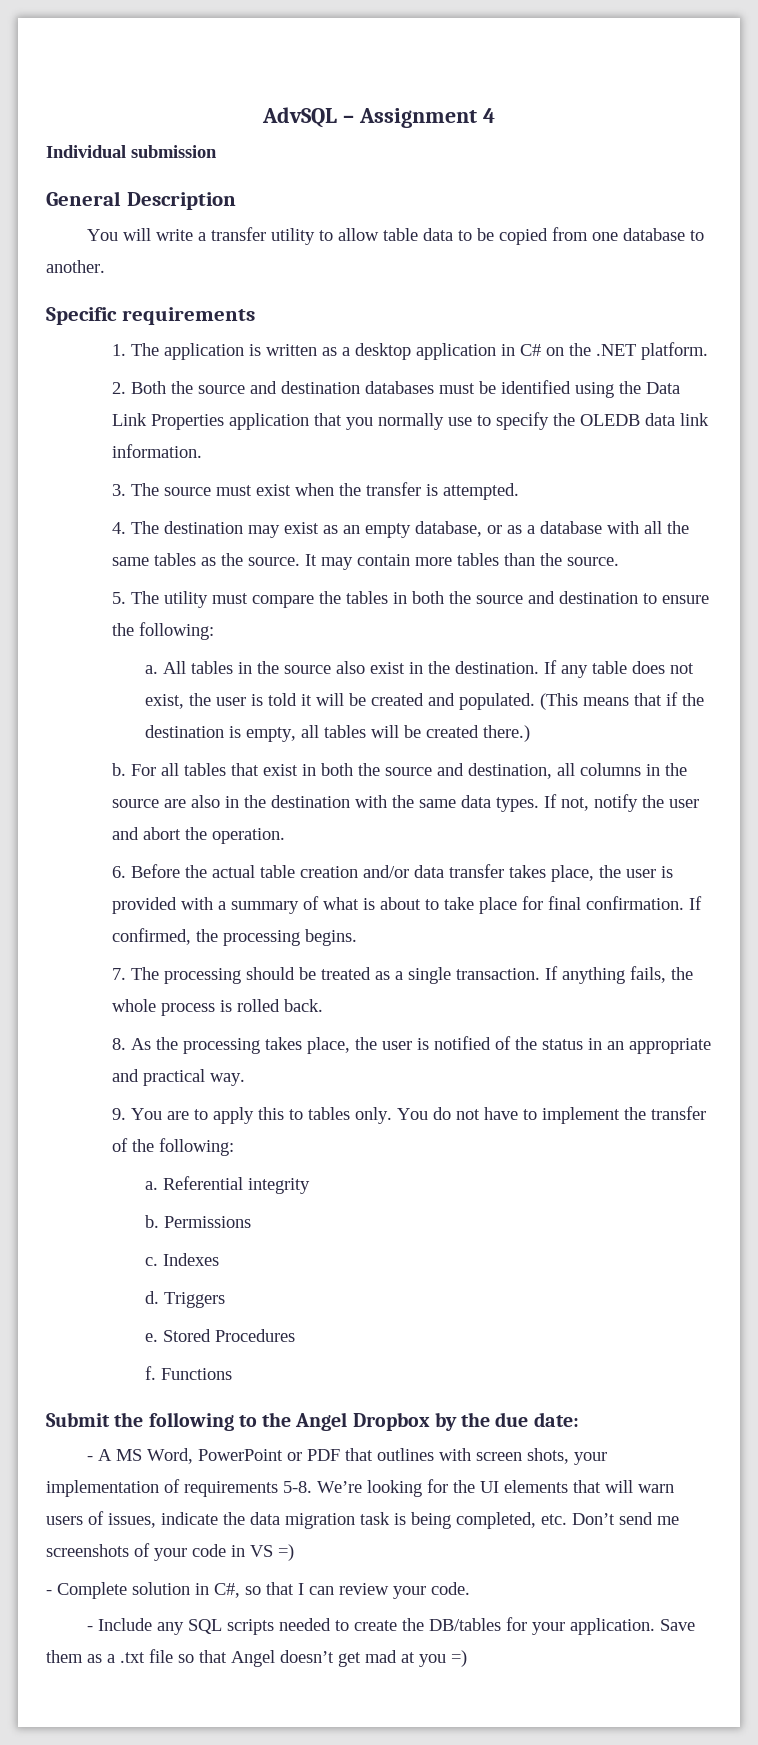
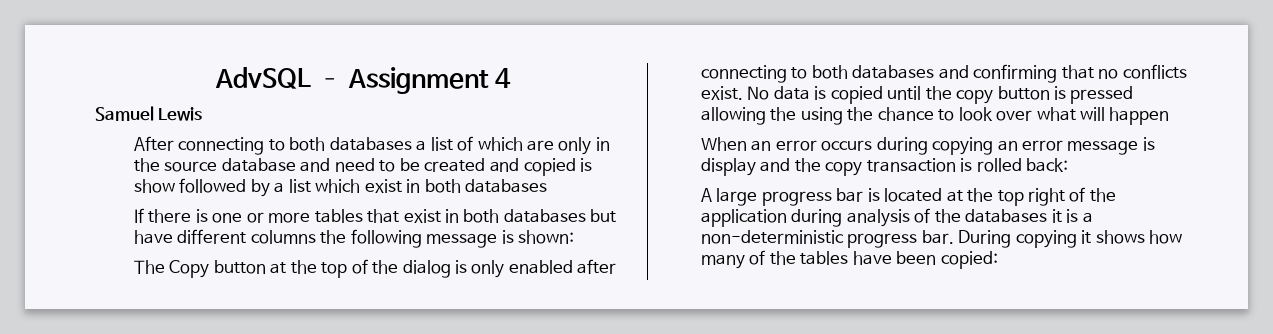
- Individual submission
- General Description
- You will write a transfer utility to allow table data to be copied from one database to another.
- Specific requirements
- 1. The application is written as a desktop application in C# on the .NET platform.
- 2. Both the source and destination databases must be identified using the Data Link Properties application that you normally use to specify the OLEDB data link information.
- 3. The source must exist when the transfer is attempted.
- 4. The destination may exist as an empty database, or as a database with all the same tables as the source. It may contain more tables than the source.
- 5. The utility must compare the tables in both the source and destination to ensure the following:
- a. All tables in the source also exist in the destination. If any table does not exist, the user is told it will be created and populated. (This means that if the destination is empty, all tables will be created there.)
- b. For all tables that exist in both the source and destination, all columns in the source are also in the destination with the same data types. If not, notify the user and abort the operation.
- 6. Before the actual table creation and/or data transfer takes place, the user is provided with a summary of what is about to take place for final confirmation. If confirmed, the processing begins.
- 7. The processing should be treated as a single transaction. If anything fails, the whole process is rolled back.
- 8. As the processing takes place, the user is notified of the status in an appropriate and practical way.
- 9. You are to apply this to tables only. You do not have to implement the transfer of the following:
- a. Referential integrity
- b. Permissions
- c. Indexes
- d. Triggers
- e. Stored Procedures
- f. Functions
- Submit the following to the Angel Dropbox by the due date:
- - A MS Word, PowerPoint or PDF that outlines with screen shots, your implementation of requirements 5-8. We’re looking for the UI elements that will warn users of issues, indicate the data migration task is being completed, etc. Don’t send me screenshots of your code in VS =)
- - Complete solution in C#, so that I can review your code.
- - Include any SQL scripts needed to create the DB/tables for your application. Save them as a .txt file so that Angel doesn’t get mad at you =)
+ Samuel Lewis
+ After connecting to both databases a list of which are only in the source database and need to be created and copied is show followed by a list which exist in both databases
+ If there is one or more tables that exist in both databases but have different columns the following message is shown:
+ The Copy button at the top of the dialog is only enabled after connecting to both databases and confirming that no conflicts exist. No data is copied until the copy button is pressed allowing the using the chance to look over what will happen
+ When an error occurs during copying an error message is display and the copy transaction is rolled back:
+ A large progress bar is located at the top right of the application during analysis of the databases it is a non-deterministic progress bar. During copying it shows how many of the tables have been copied:

